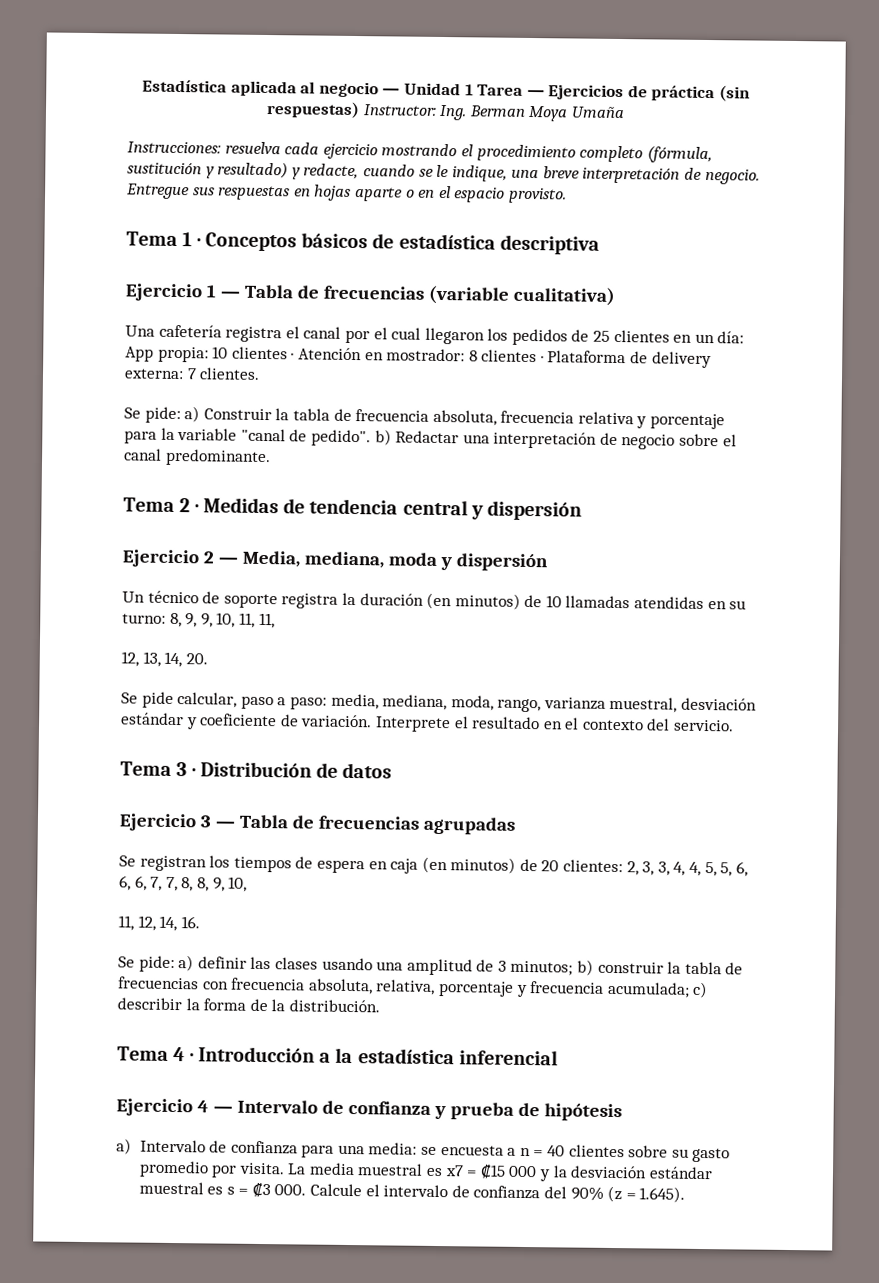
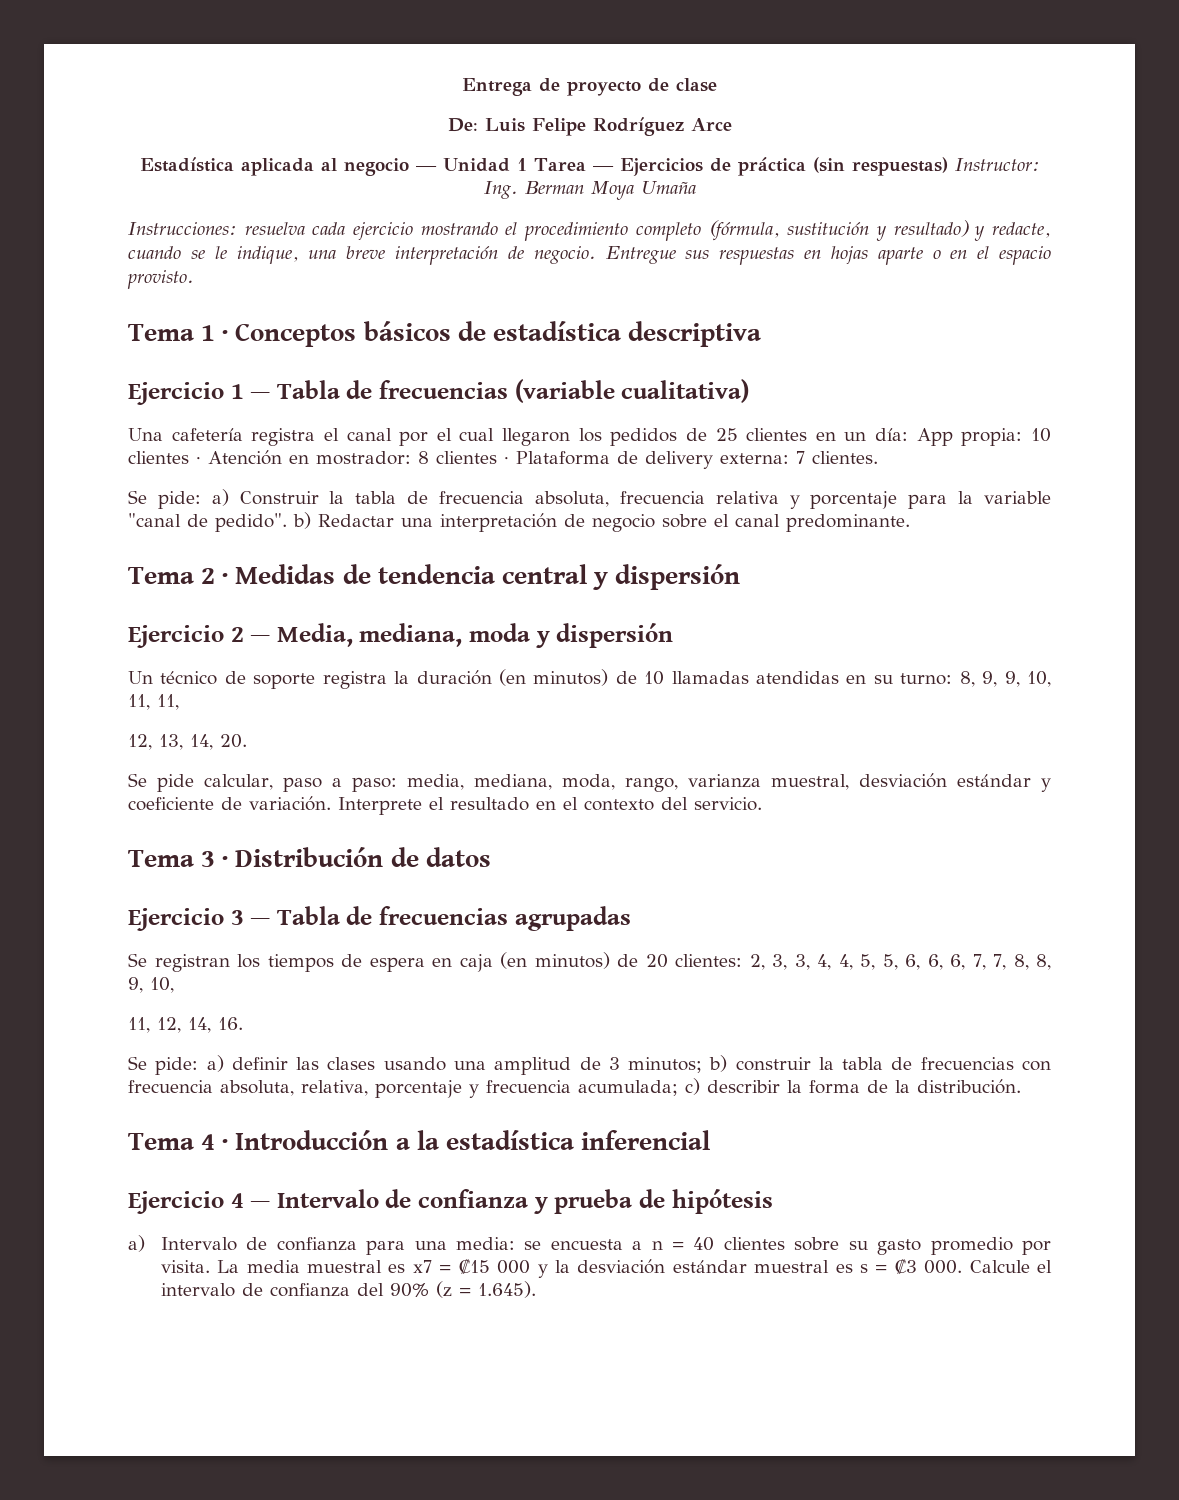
+ Entrega de proyecto de clase
+ De: Luis Felipe Rodríguez Arce

